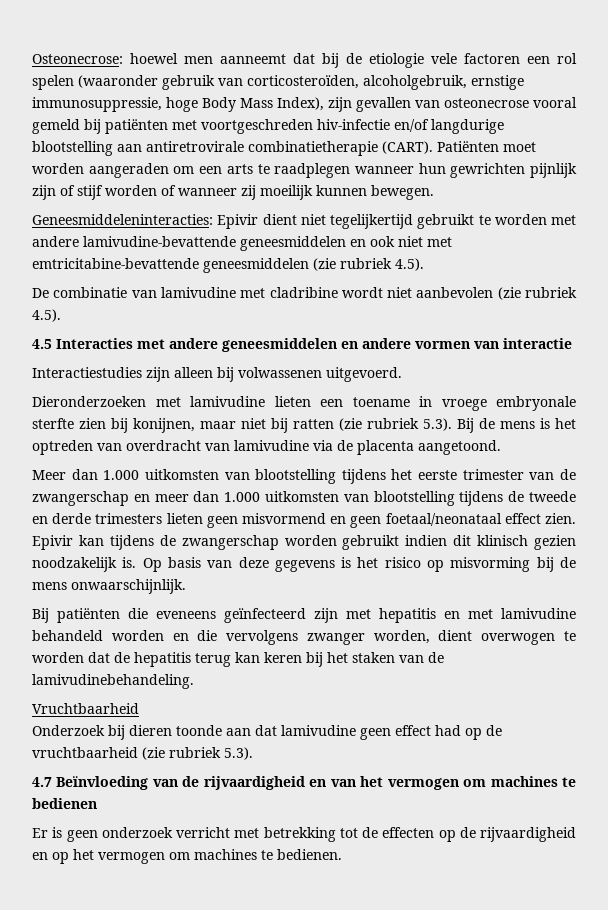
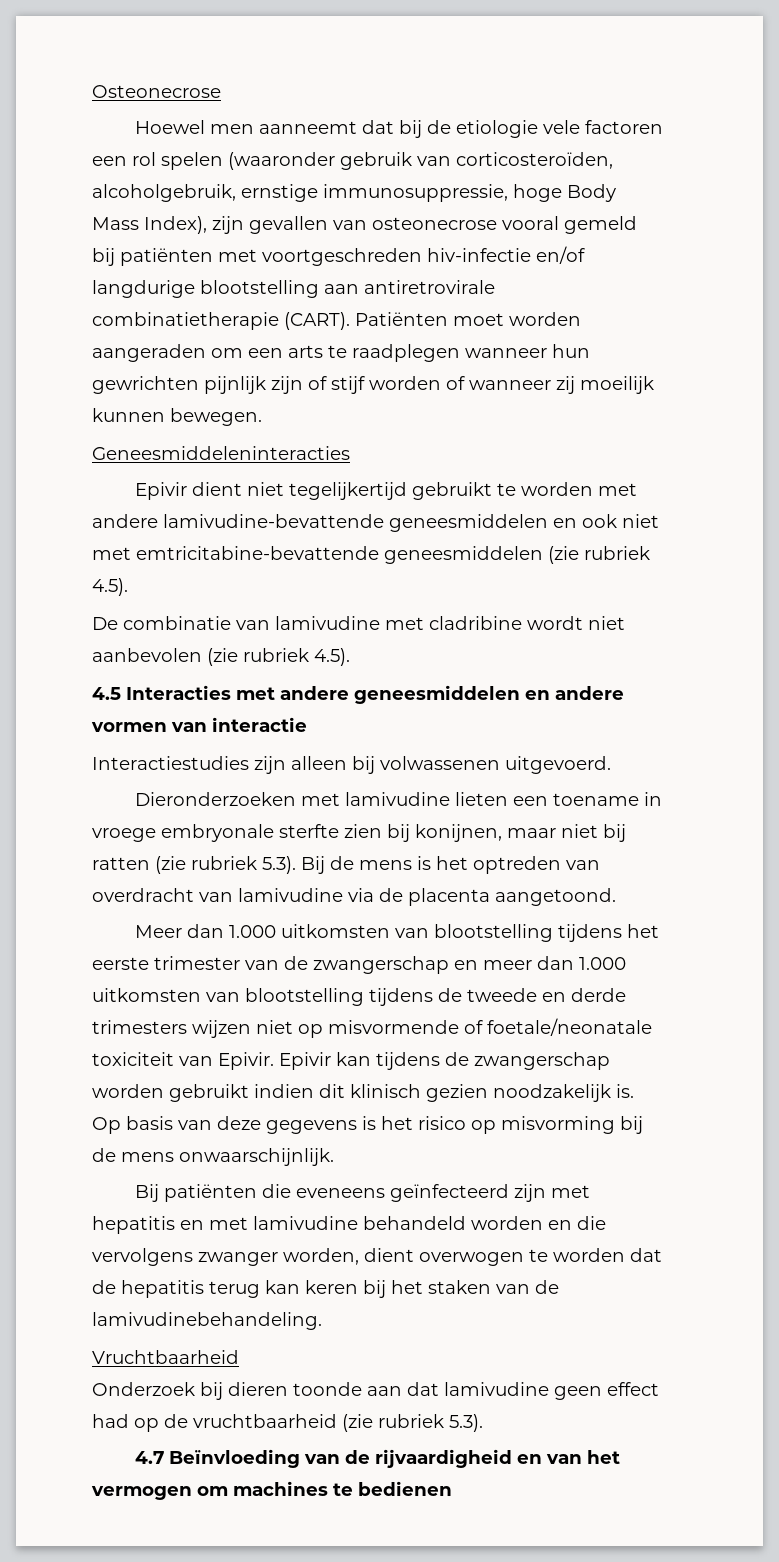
- Osteonecrose: hoewel men aanneemt dat bij de etiologie vele factoren een rol spelen (waaronder gebruik van corticosteroïden, alcoholgebruik, ernstige immunosuppressie, hoge Body Mass Index), zijn gevallen van osteonecrose vooral gemeld bij patiënten met voortgeschreden hiv-infectie en/of langdurige blootstelling aan antiretrovirale combinatietherapie (CART).
+ Osteonecrose
+ Hoewel men aanneemt dat bij de etiologie vele factoren een rol spelen (waaronder gebruik van corticosteroïden, alcoholgebruik, ernstige immunosuppressie, hoge Body Mass Index), zijn gevallen van osteonecrose vooral gemeld bij patiënten met voortgeschreden hiv-infectie en/of langdurige blootstelling aan antiretrovirale combinatietherapie (CART).
- Geneesmiddeleninteracties: Epivir dient niet tegelijkertijd gebruikt te worden met andere lamivudine-bevattende geneesmiddelen en ook niet met emtricitabine-bevattende geneesmiddelen (zie rubriek 4.5).
+ Geneesmiddeleninteracties
+ Epivir dient niet tegelijkertijd gebruikt te worden met andere lamivudine-bevattende geneesmiddelen en ook niet met emtricitabine-bevattende geneesmiddelen (zie rubriek 4.5).
- Meer dan 1.000 uitkomsten van blootstelling tijdens het eerste trimester van de zwangerschap en meer dan 1.000 uitkomsten van blootstelling tijdens de tweede en derde trimesters lieten geen misvormend en geen foetaal/neonataal effect zien.
+ Meer dan 1.000 uitkomsten van blootstelling tijdens het eerste trimester van de zwangerschap en meer dan 1.000 uitkomsten van blootstelling tijdens de tweede en derde trimesters wijzen niet op misvormende of foetale/neonatale toxiciteit van Epivir.
- Er is geen onderzoek verricht met betrekking tot de effecten op de rijvaardigheid en op het vermogen om machines te bedienen.

